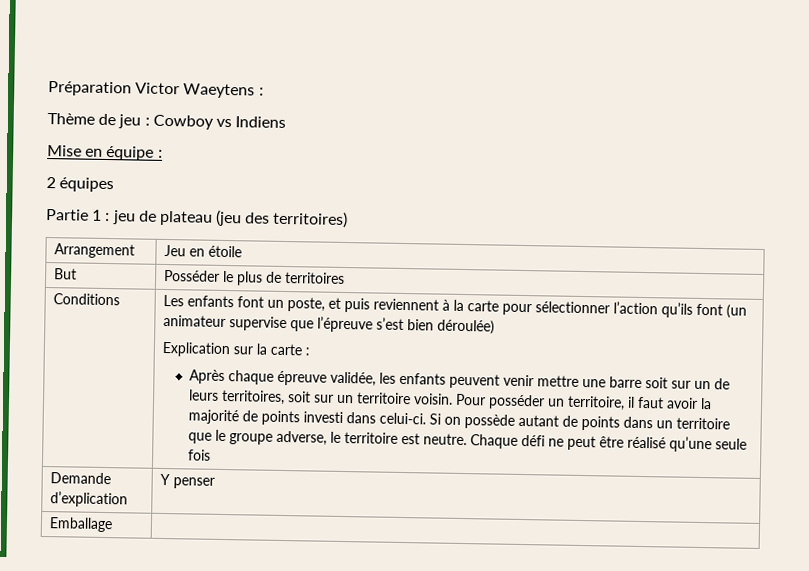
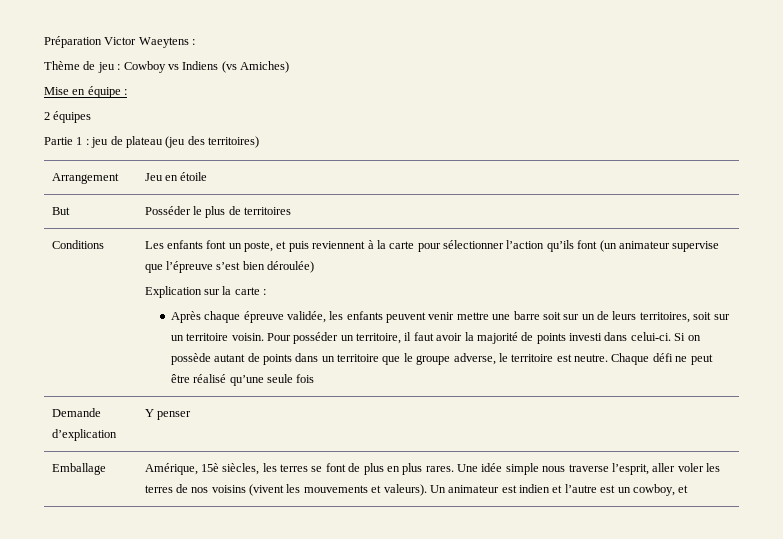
- Thème de jeu : Cowboy vs Indiens
+ Thème de jeu : Cowboy vs Indiens (vs Amiches)
+ Amérique, 15è siècles, les terres se font de plus en plus rares. Une idée simple nous traverse l’esprit, aller voler les terres de nos voisins (vivent les mouvements et valeurs). Un animateur est indien et l’autre est un cowboy, et

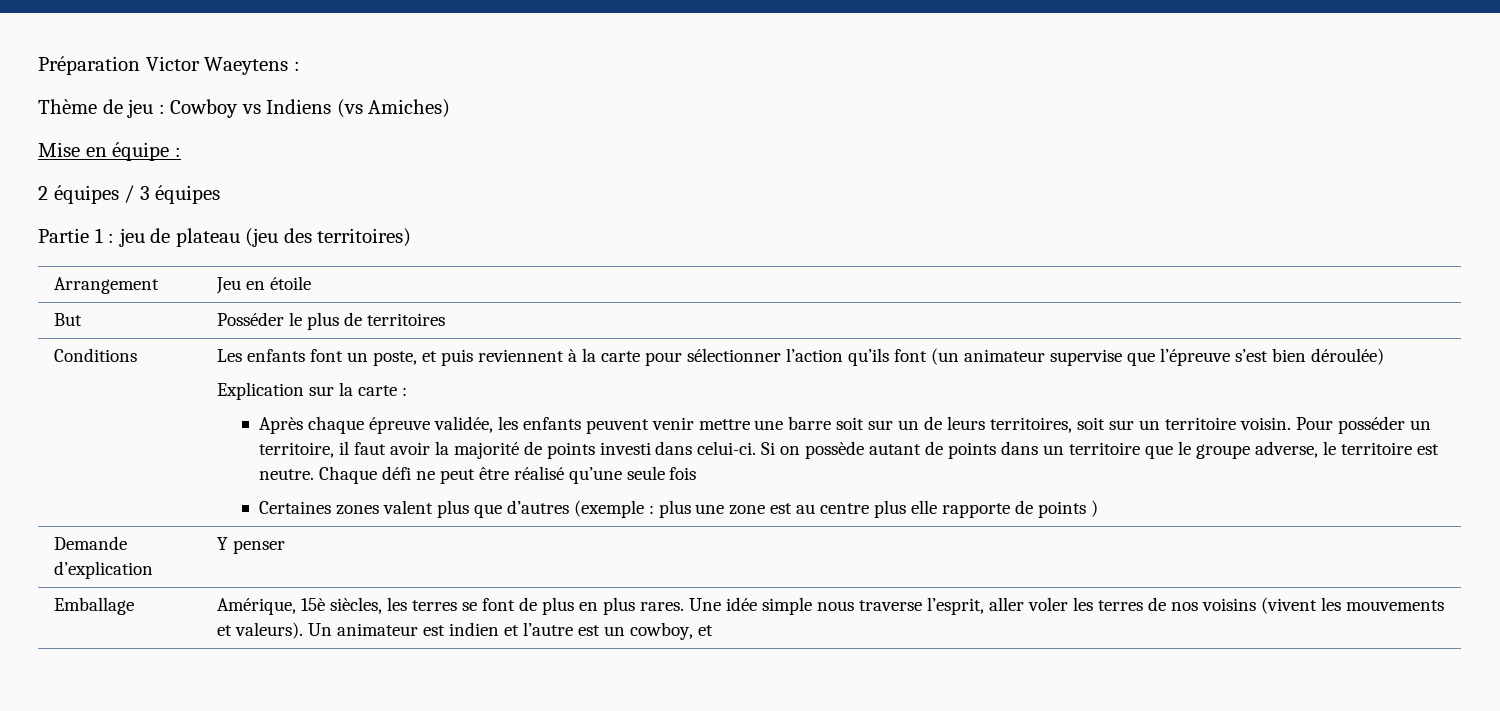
- 2 équipes
+ 2 équipes / 3 équipes
+ Certaines zones valent plus que d’autres (exemple : plus une zone est au centre plus elle rapporte de points )

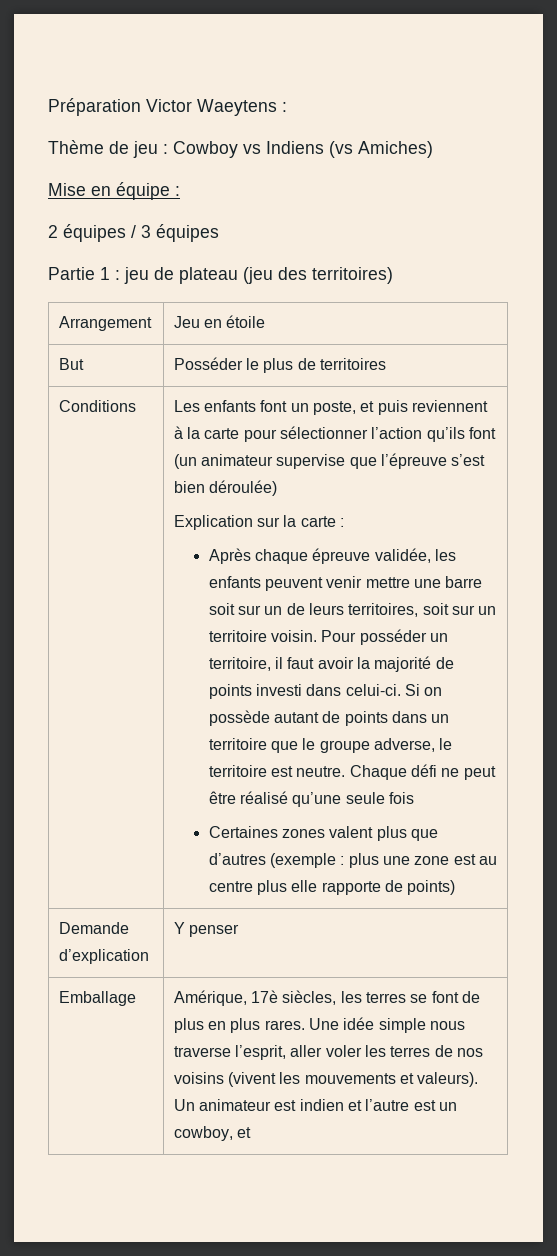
- Certaines zones valent plus que d’autres (exemple : plus une zone est au centre plus elle rapporte de points )
+ Certaines zones valent plus que d’autres (exemple : plus une zone est au centre plus elle rapporte de points)
- Amérique, 15è siècles, les terres se font de plus en plus rares.
+ Amérique, 17è siècles, les terres se font de plus en plus rares.

